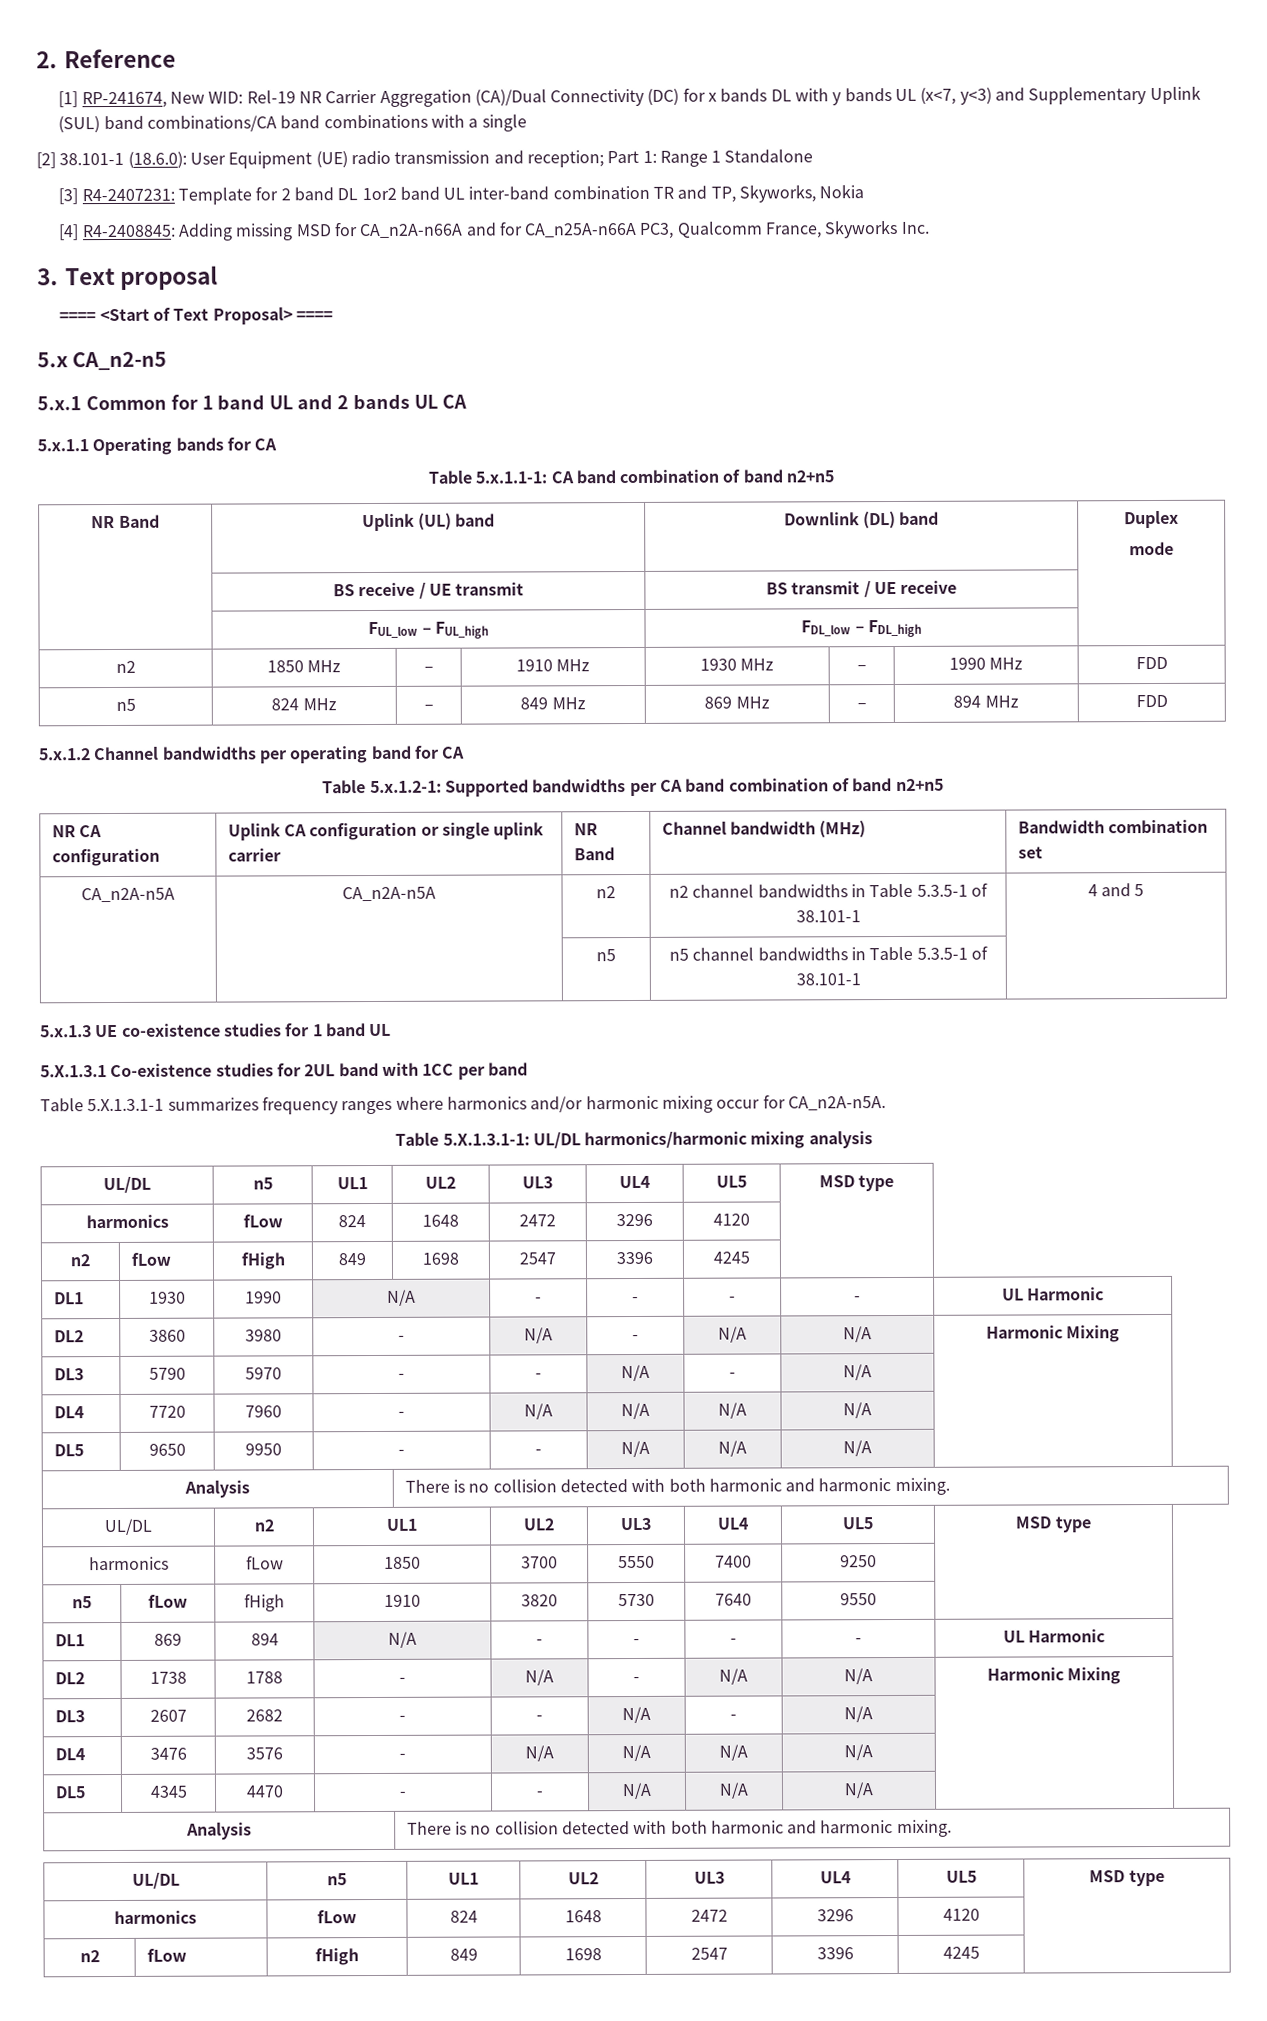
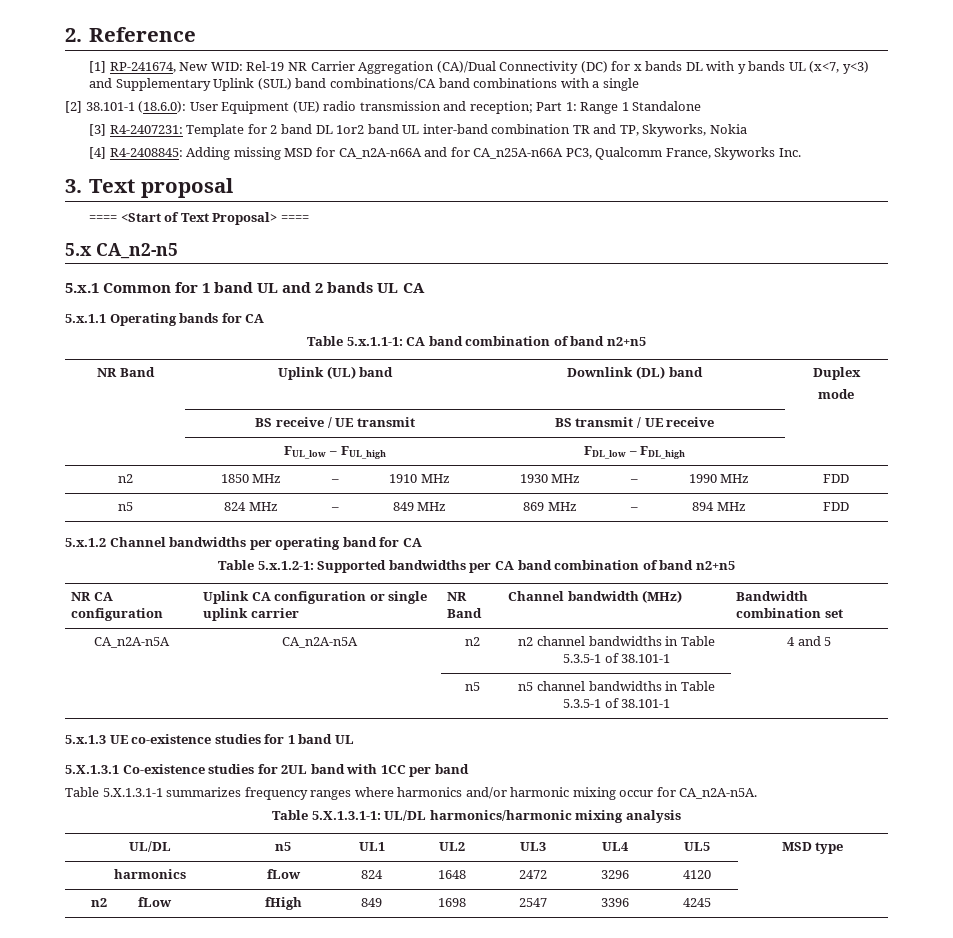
- DL1 | 1930 | 1990 | N/A | - | - | - | - | UL Harmonic
- DL2 | 3860 | 3980 | - | N/A | - | N/A | N/A | Harmonic Mixing
- DL3 | 5790 | 5970 | - | - | N/A | - | N/A |
- DL4 | 7720 | 7960 | - | N/A | N/A | N/A | N/A |
- DL5 | 9650 | 9950 | - | - | N/A | N/A | N/A |
- Analysis | There is no collision detected with both harmonic and harmonic mixing.
- UL/DL | n2 | UL1 | UL2 | UL3 | UL4 | UL5 | MSD type
- harmonics | fLow | 1850 | 3700 | 5550 | 7400 | 9250 |
- n5 | fLow | fHigh | 1910 | 3820 | 5730 | 7640 | 9550 |
- DL1 | 869 | 894 | N/A | - | - | - | - | UL Harmonic
- DL2 | 1738 | 1788 | - | N/A | - | N/A | N/A | Harmonic Mixing
- DL3 | 2607 | 2682 | - | - | N/A | - | N/A |
- DL4 | 3476 | 3576 | - | N/A | N/A | N/A | N/A |
- DL5 | 4345 | 4470 | - | - | N/A | N/A | N/A |
- Analysis | There is no collision detected with both harmonic and harmonic mixing.
- UL/DL | n5 | UL1 | UL2 | UL3 | UL4 | UL5 | MSD type
- harmonics | fLow | 824 | 1648 | 2472 | 3296 | 4120 |
- n2 | fLow | fHigh | 849 | 1698 | 2547 | 3396 | 4245 |

